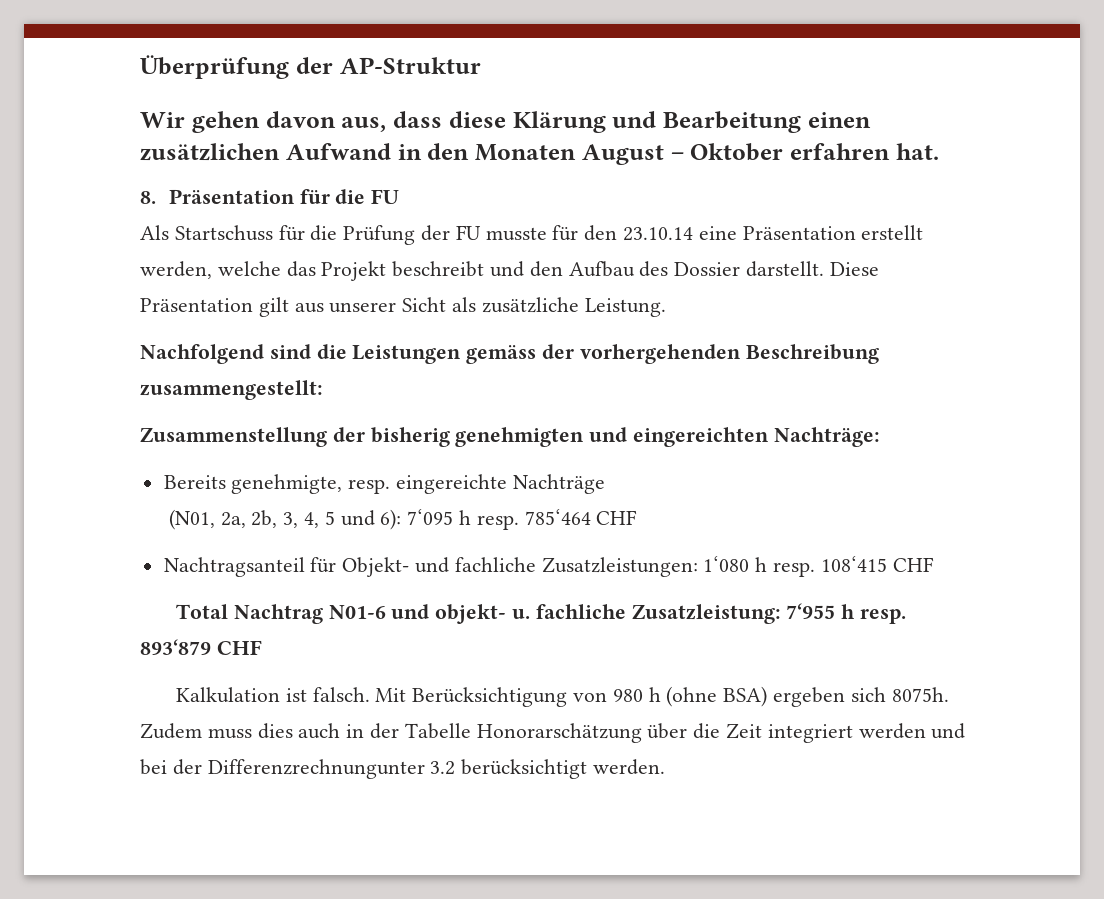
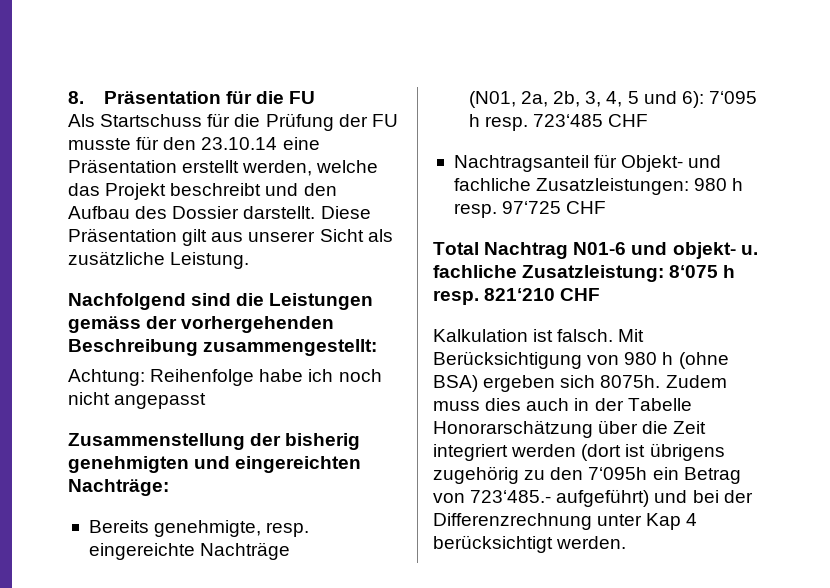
- Überprüfung der AP-Struktur
- Wir gehen davon aus, dass diese Klärung und Bearbeitung einen zusätzlichen Aufwand in den Monaten August – Oktober erfahren hat.
+ Achtung: Reihenfolge habe ich noch nicht angepasst
- (N01, 2a, 2b, 3, 4, 5 und 6): 7‘095 h resp. 785‘464 CHF
+ (N01, 2a, 2b, 3, 4, 5 und 6): 7‘095 h resp. 723‘485 CHF
- Nachtragsanteil für Objekt- und fachliche Zusatzleistungen: 1‘080 h resp. 108‘415 CHF
+ Nachtragsanteil für Objekt- und fachliche Zusatzleistungen: 980 h resp. 97‘725 CHF
- Total Nachtrag N01-6 und objekt- u. fachliche Zusatzleistung: 7‘955 h resp. 893‘879 CHF
+ Total Nachtrag N01-6 und objekt- u. fachliche Zusatzleistung: 8‘075 h resp. 821‘210 CHF
- Zudem muss dies auch in der Tabelle Honorarschätzung über die Zeit integriert werden und bei der Differenzrechnungunter 3.2 berücksichtigt werden.
+ Zudem muss dies auch in der Tabelle Honorarschätzung über die Zeit integriert werden (dort ist übrigens zugehörig zu den 7‘095h ein Betrag von 723‘485.- aufgeführt) und bei der Differenzrechnung unter Kap 4 berücksichtigt werden.

